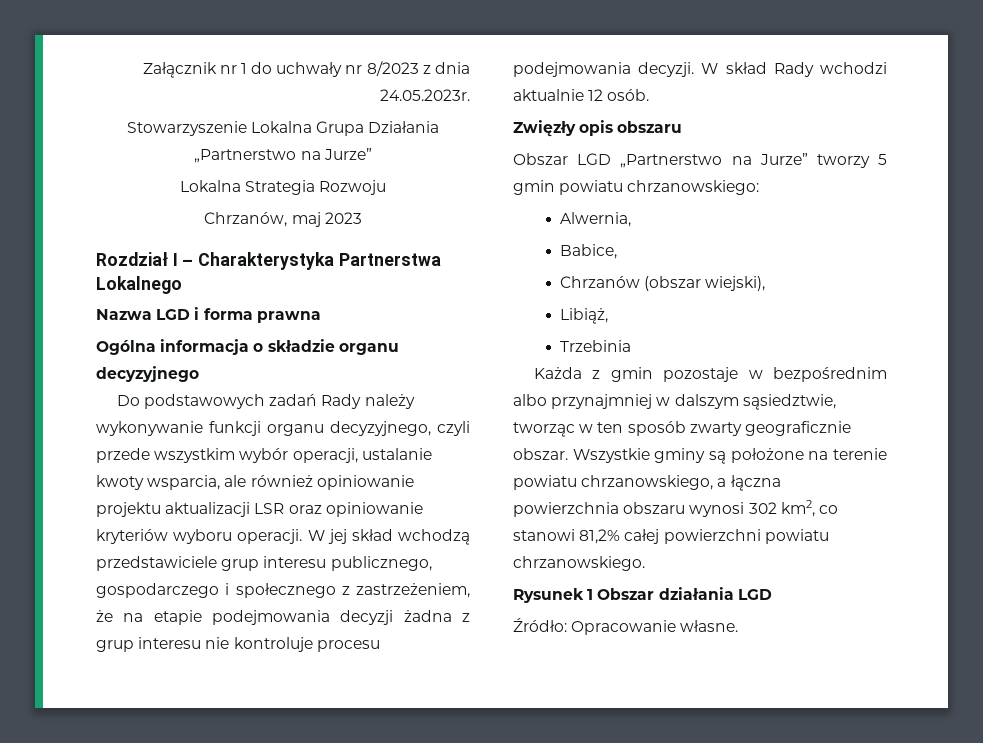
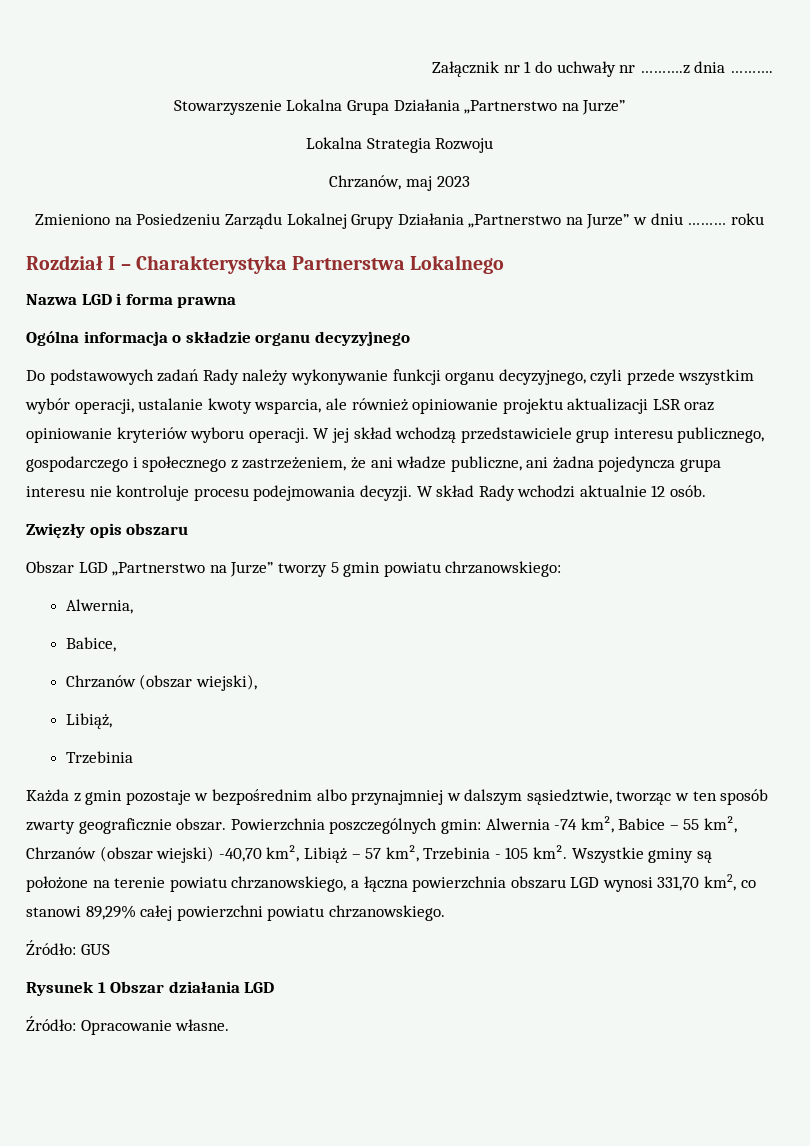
- Załącznik nr 1 do uchwały nr 8/2023 z dnia 24.05.2023r.
+ Załącznik nr 1 do uchwały nr ……….z dnia ……….
+ Zmieniono na Posiedzeniu Zarządu Lokalnej Grupy Działania „Partnerstwo na Jurze” w dniu ……… roku
- W jej skład wchodzą przedstawiciele grup interesu publicznego, gospodarczego i społecznego z zastrzeżeniem, że na etapie podejmowania decyzji żadna z grup interesu nie kontroluje procesu podejmowania decyzji.
+ W jej skład wchodzą przedstawiciele grup interesu publicznego, gospodarczego i społecznego z zastrzeżeniem, że ani władze publiczne, ani żadna pojedyncza grupa interesu nie kontroluje procesu podejmowania decyzji.
+ Powierzchnia poszczególnych gmin: Alwernia -74 km², Babice – 55 km², Chrzanów (obszar wiejski) -40,70 km², Libiąż – 57 km², Trzebinia - 105 km².
- Wszystkie gminy są położone na terenie powiatu chrzanowskiego, a łączna powierzchnia obszaru wynosi 302 km2, co stanowi 81,2% całej powierzchni powiatu chrzanowskiego.
+ Wszystkie gminy są położone na terenie powiatu chrzanowskiego, a łączna powierzchnia obszaru LGD wynosi 331,70 km2, co stanowi 89,29% całej powierzchni powiatu chrzanowskiego.
+ Źródło: GUS

